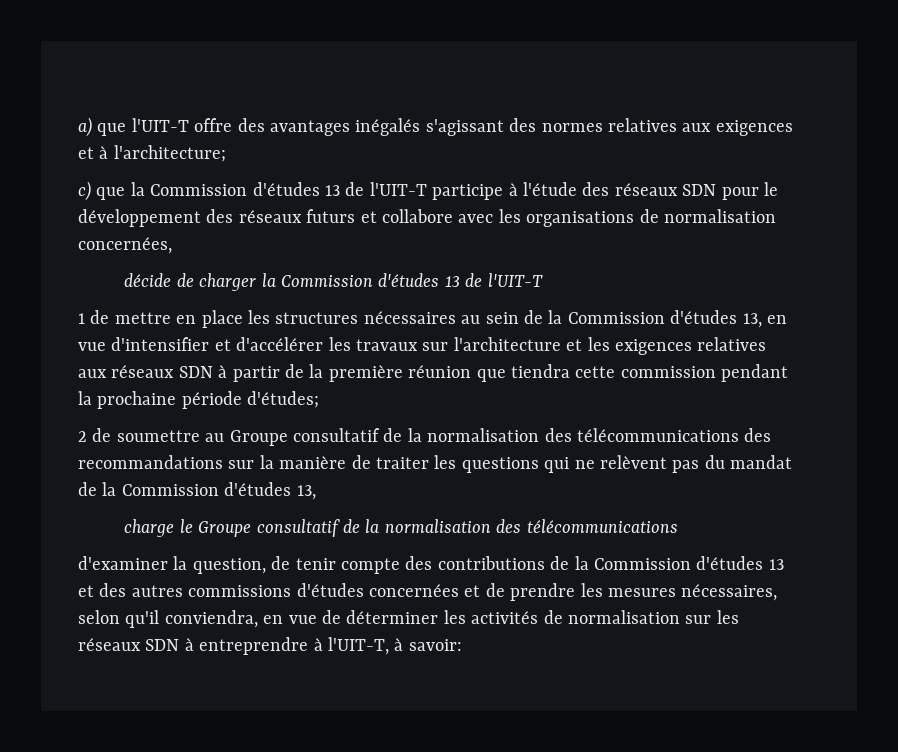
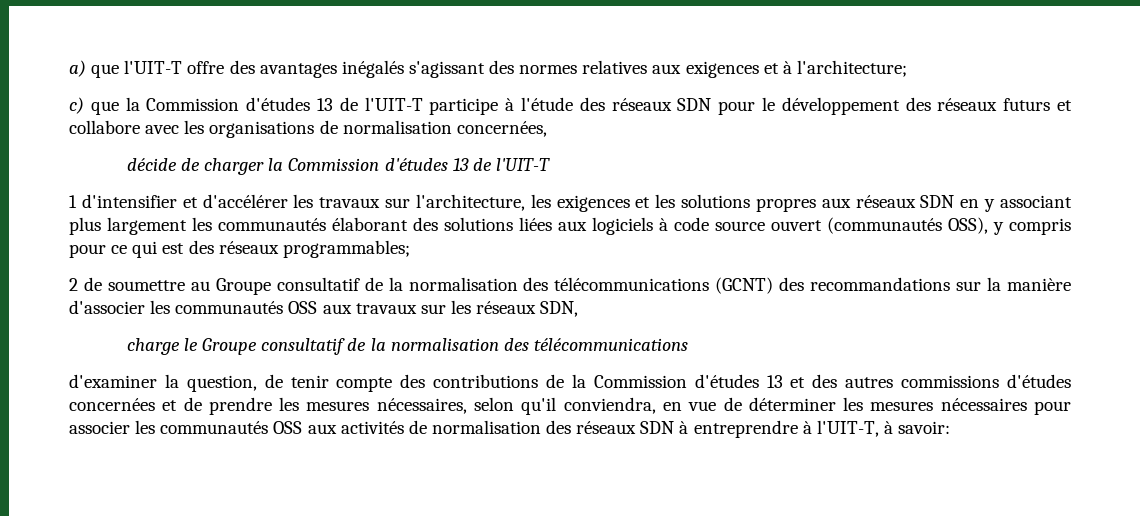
- 1 de mettre en place les structures nécessaires au sein de la Commission d'études 13, en vue d'intensifier et d'accélérer les travaux sur l'architecture et les exigences relatives aux réseaux SDN à partir de la première réunion que tiendra cette commission pendant la prochaine période d'études;
+ 1 d'intensifier et d'accélérer les travaux sur l'architecture, les exigences et les solutions propres aux réseaux SDN en y associant plus largement les communautés élaborant des solutions liées aux logiciels à code source ouvert (communautés OSS), y compris pour ce qui est des réseaux programmables;
- 2 de soumettre au Groupe consultatif de la normalisation des télécommunications des recommandations sur la manière de traiter les questions qui ne relèvent pas du mandat de la Commission d'études 13,
+ 2 de soumettre au Groupe consultatif de la normalisation des télécommunications (GCNT) des recommandations sur la manière d'associer les communautés OSS aux travaux sur les réseaux SDN,
- d'examiner la question, de tenir compte des contributions de la Commission d'études 13 et des autres commissions d'études concernées et de prendre les mesures nécessaires, selon qu'il conviendra, en vue de déterminer les activités de normalisation sur les réseaux SDN à entreprendre à l'UIT-T, à savoir:
+ d'examiner la question, de tenir compte des contributions de la Commission d'études 13 et des autres commissions d'études concernées et de prendre les mesures nécessaires, selon qu'il conviendra, en vue de déterminer les mesures nécessaires pour associer les communautés OSS aux activités de normalisation des réseaux SDN à entreprendre à l'UIT-T, à savoir:

